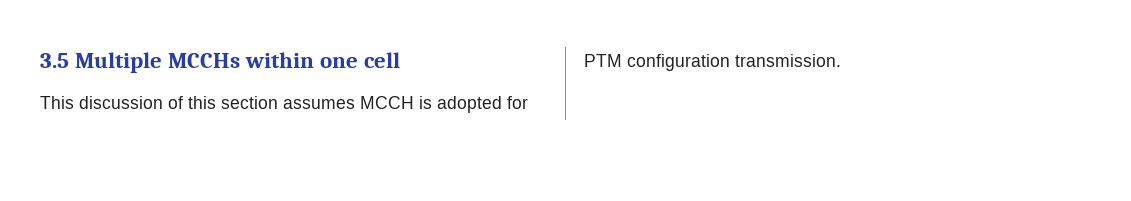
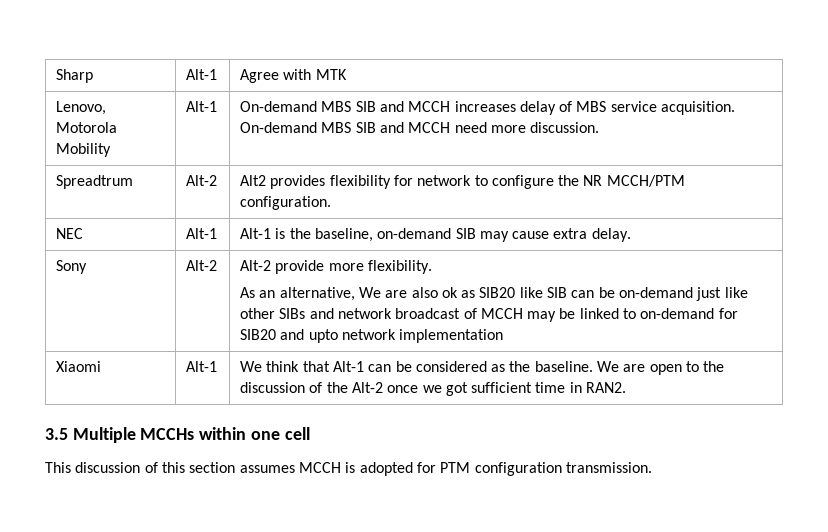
+ Sharp | Alt-1 | Agree with MTK
+ Lenovo, Motorola Mobility | Alt-1 | On-demand MBS SIB and MCCH increases delay of MBS service acquisition. On-demand MBS SIB and MCCH need more discussion.
+ Spreadtrum | Alt-2 | Alt2 provides flexibility for network to configure the NR MCCH/PTM configuration.
+ NEC | Alt-1 | Alt-1 is the baseline, on-demand SIB may cause extra delay.
+ Sony | Alt-2 | Alt-2 provide more flexibility.
+ As an alternative, We are also ok as SIB20 like SIB can be on-demand just like other SIBs and network broadcast of MCCH may be linked to on-demand for SIB20 and upto network implementation
+ Xiaomi | Alt-1 | We think that Alt-1 can be considered as the baseline. We are open to the discussion of the Alt-2 once we got sufficient time in RAN2.

